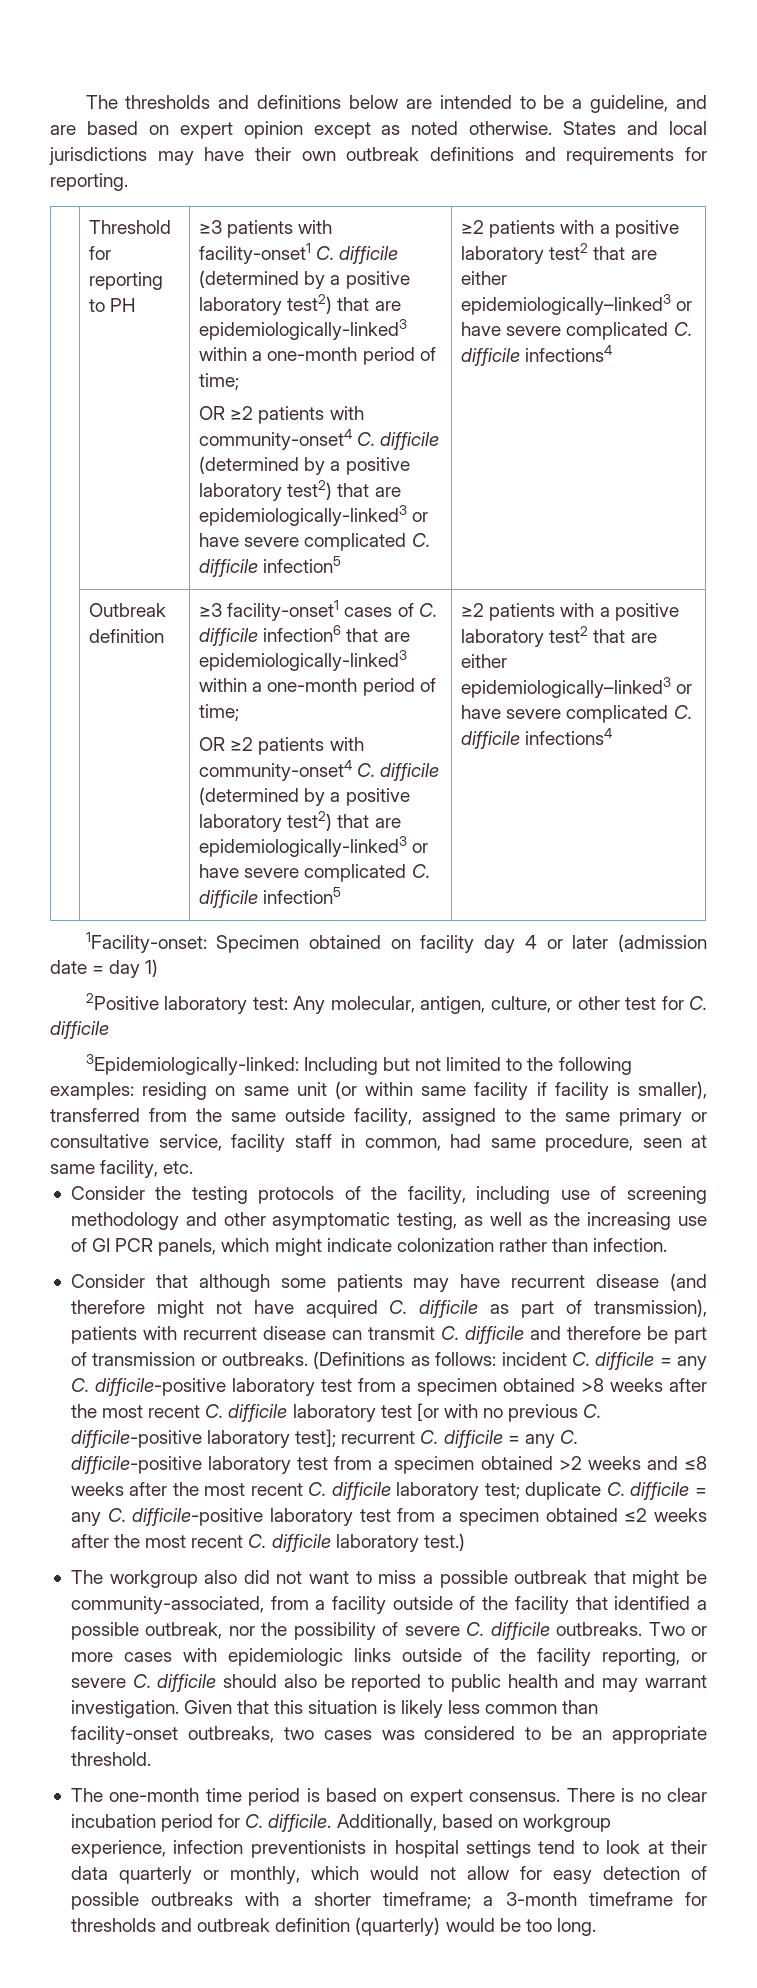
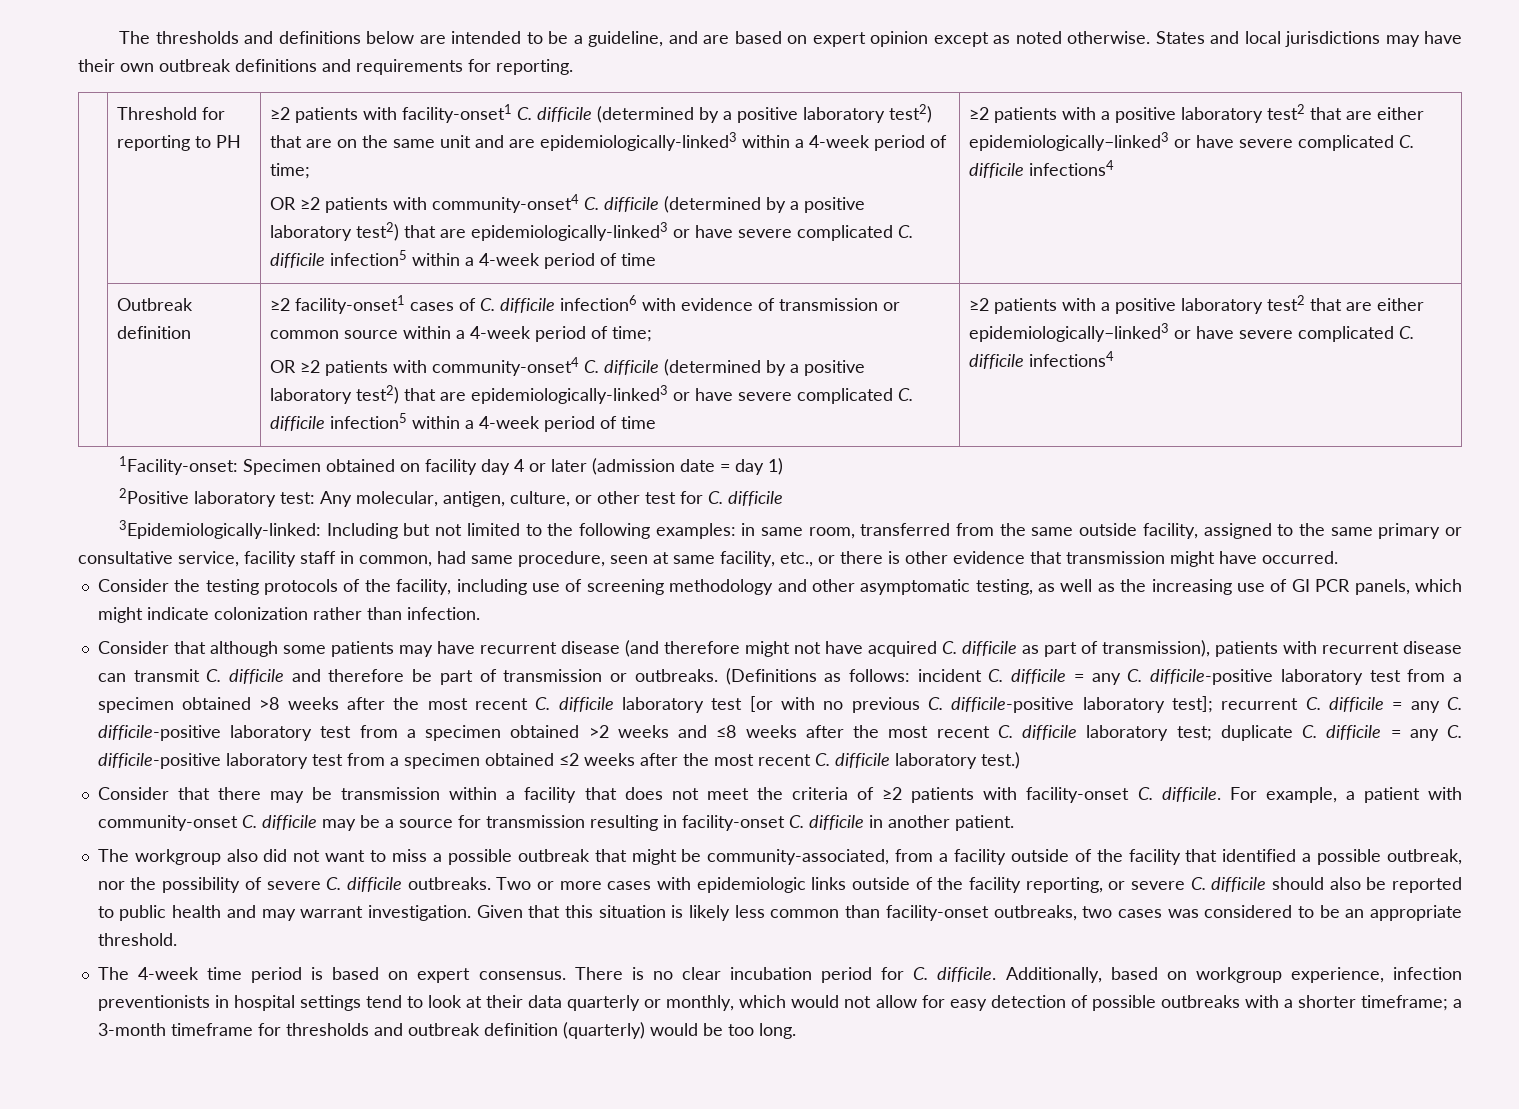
- ≥3 patients with facility-onset1 C. difficile (determined by a positive laboratory test2) that are epidemiologically-linked3 within a one-month period of time;
- OR ≥2 patients with community-onset4 C. difficile (determined by a positive laboratory test2) that are epidemiologically-linked3 or have severe complicated C. difficile infection5
+ ≥2 patients with facility-onset1 C. difficile (determined by a positive laboratory test2) that are on the same unit and are epidemiologically-linked3 within a 4-week period of time;
+ OR ≥2 patients with community-onset4 C. difficile (determined by a positive laboratory test2) that are epidemiologically-linked3 or have severe complicated C. difficile infection5 within a 4-week period of time
- ≥3 facility-onset1 cases of C. difficile infection6 that are epidemiologically-linked3 within a one-month period of time;
- OR ≥2 patients with community-onset4 C. difficile (determined by a positive laboratory test2) that are epidemiologically-linked3 or have severe complicated C. difficile infection5
+ ≥2 facility-onset1 cases of C. difficile infection6 with evidence of transmission or common source within a 4-week period of time;
+ OR ≥2 patients with community-onset4 C. difficile (determined by a positive laboratory test2) that are epidemiologically-linked3 or have severe complicated C. difficile infection5 within a 4-week period of time
- 3Epidemiologically-linked: Including but not limited to the following examples: residing on same unit (or within same facility if facility is smaller), transferred from the same outside facility, assigned to the same primary or consultative service, facility staff in common, had same procedure, seen at same facility, etc.
+ 3Epidemiologically-linked: Including but not limited to the following examples: in same room, transferred from the same outside facility, assigned to the same primary or consultative service, facility staff in common, had same procedure, seen at same facility, etc., or there is other evidence that transmission might have occurred.
+ Consider that there may be transmission within a facility that does not meet the criteria of ≥2 patients with facility-onset C. difficile. For example, a patient with community-onset C. difficile may be a source for transmission resulting in facility-onset C. difficile in another patient.
- The one-month time period is based on expert consensus.
+ The 4-week time period is based on expert consensus.

